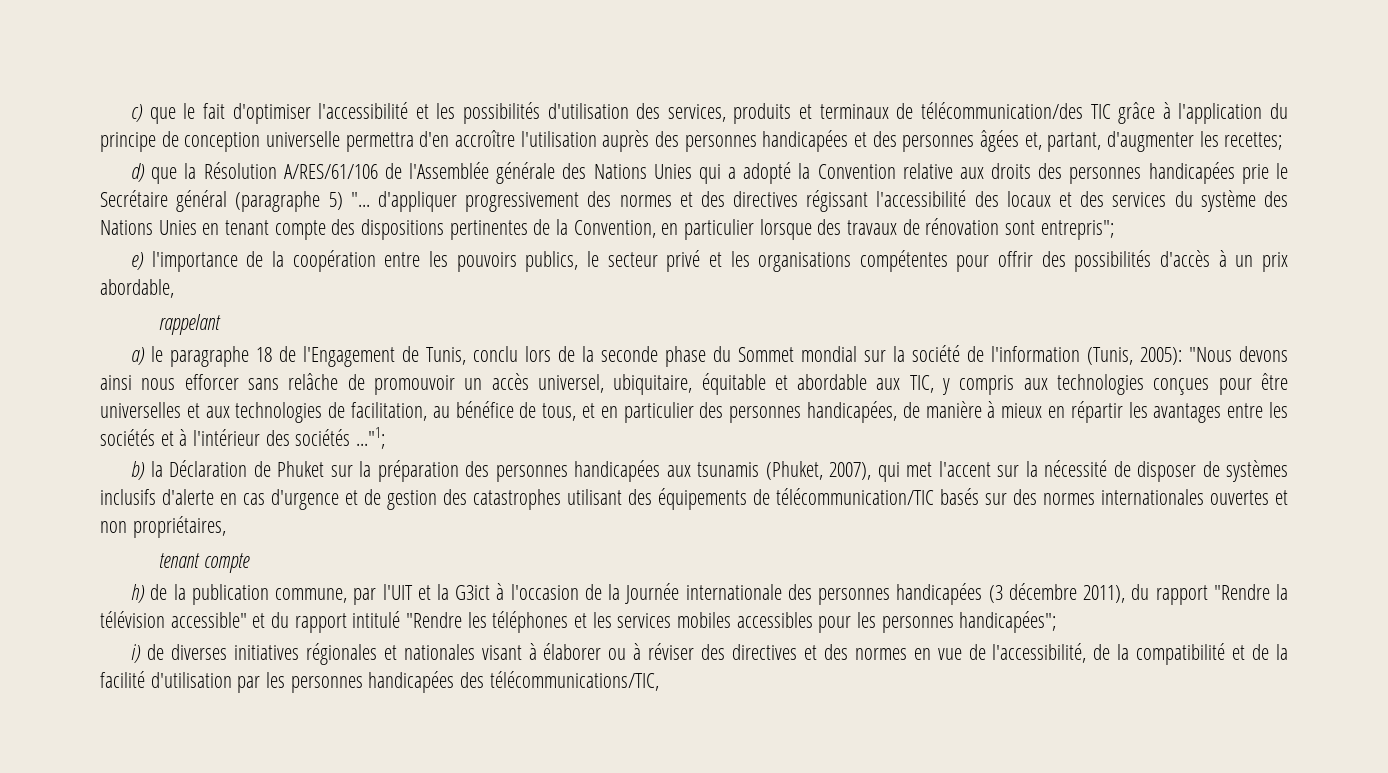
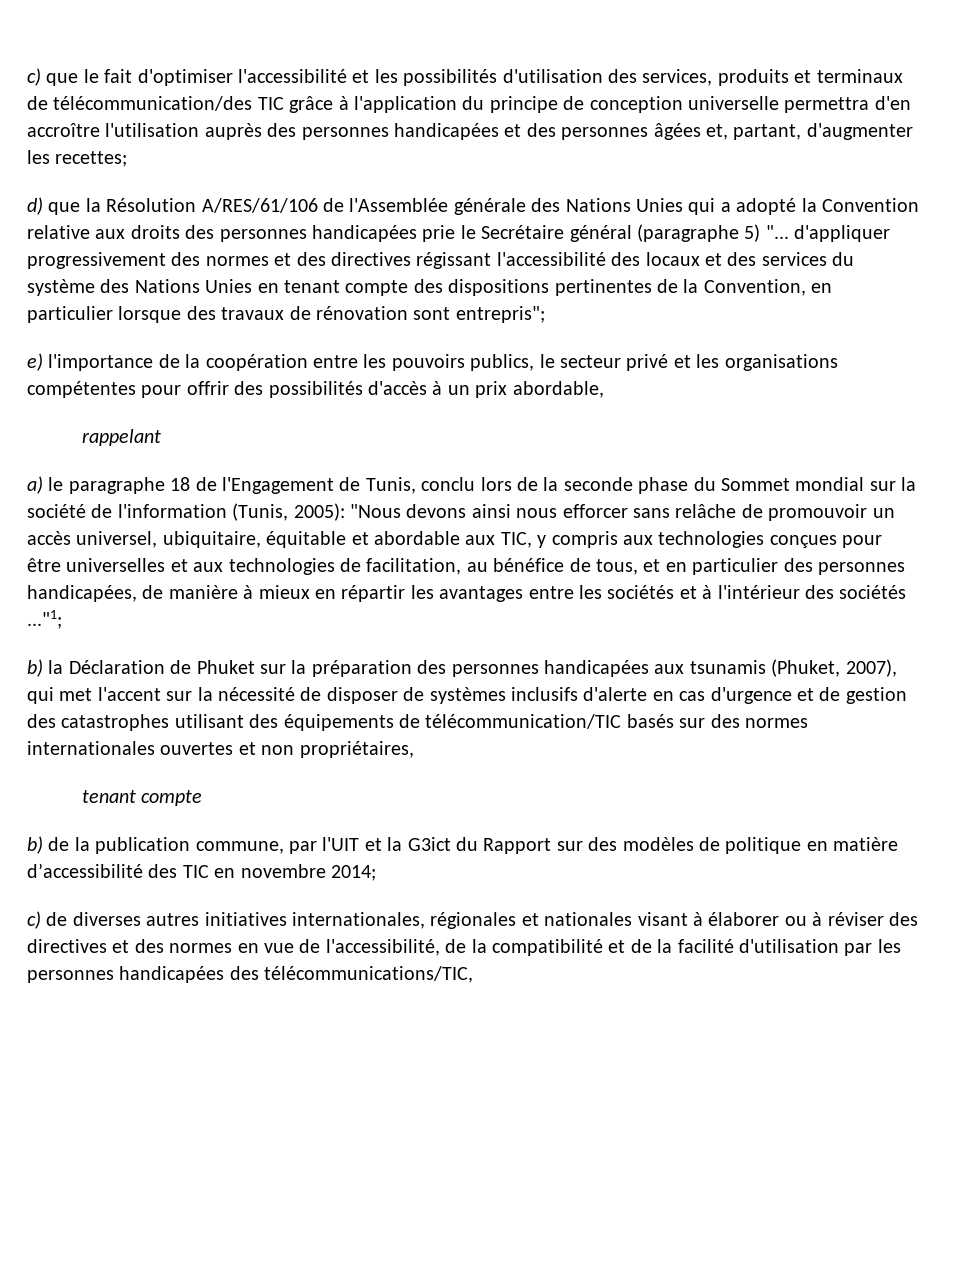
- h) de la publication commune, par l'UIT et la G3ict à l'occasion de la Journée internationale des personnes handicapées (3 décembre 2011), du rapport "Rendre la télévision accessible" et du rapport intitulé "Rendre les téléphones et les services mobiles accessibles pour les personnes handicapées";
- i) de diverses initiatives régionales et nationales visant à élaborer ou à réviser des directives et des normes en vue de l'accessibilité, de la compatibilité et de la facilité d'utilisation par les personnes handicapées des télécommunications/TIC,
+ b) de la publication commune, par l'UIT et la G3ict du Rapport sur des modèles de politique en matière d’accessibilité des TIC en novembre 2014;
+ c) de diverses autres initiatives internationales, régionales et nationales visant à élaborer ou à réviser des directives et des normes en vue de l'accessibilité, de la compatibilité et de la facilité d'utilisation par les personnes handicapées des télécommunications/TIC,

